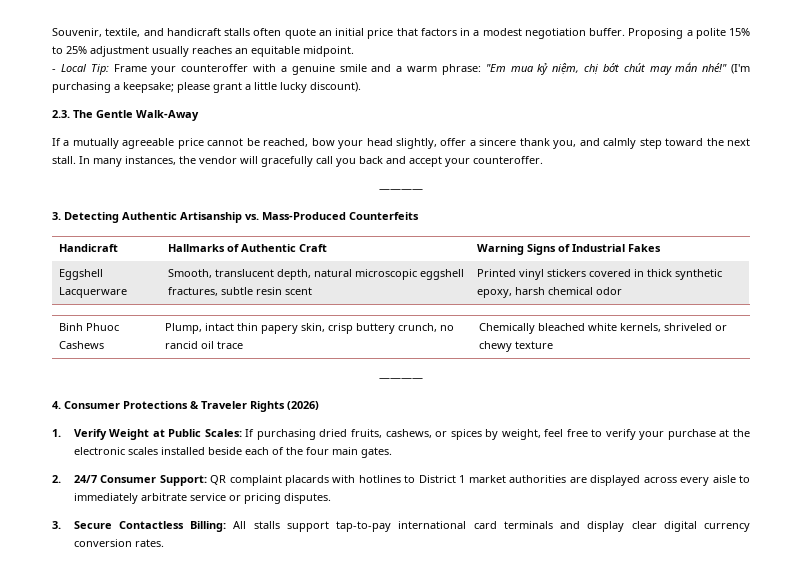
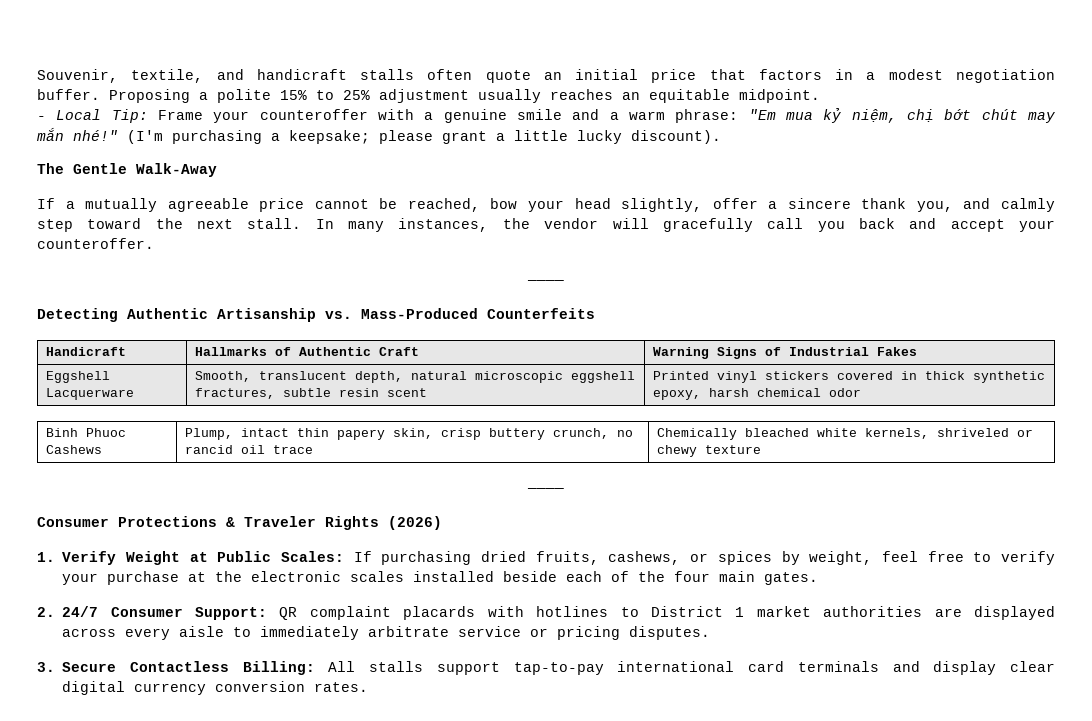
- 2.3. The Gentle Walk-Away
+ The Gentle Walk-Away
- 3. Detecting Authentic Artisanship vs. Mass-Produced Counterfeits
+ Detecting Authentic Artisanship vs. Mass-Produced Counterfeits
- 4. Consumer Protections & Traveler Rights (2026)
+ Consumer Protections & Traveler Rights (2026)

